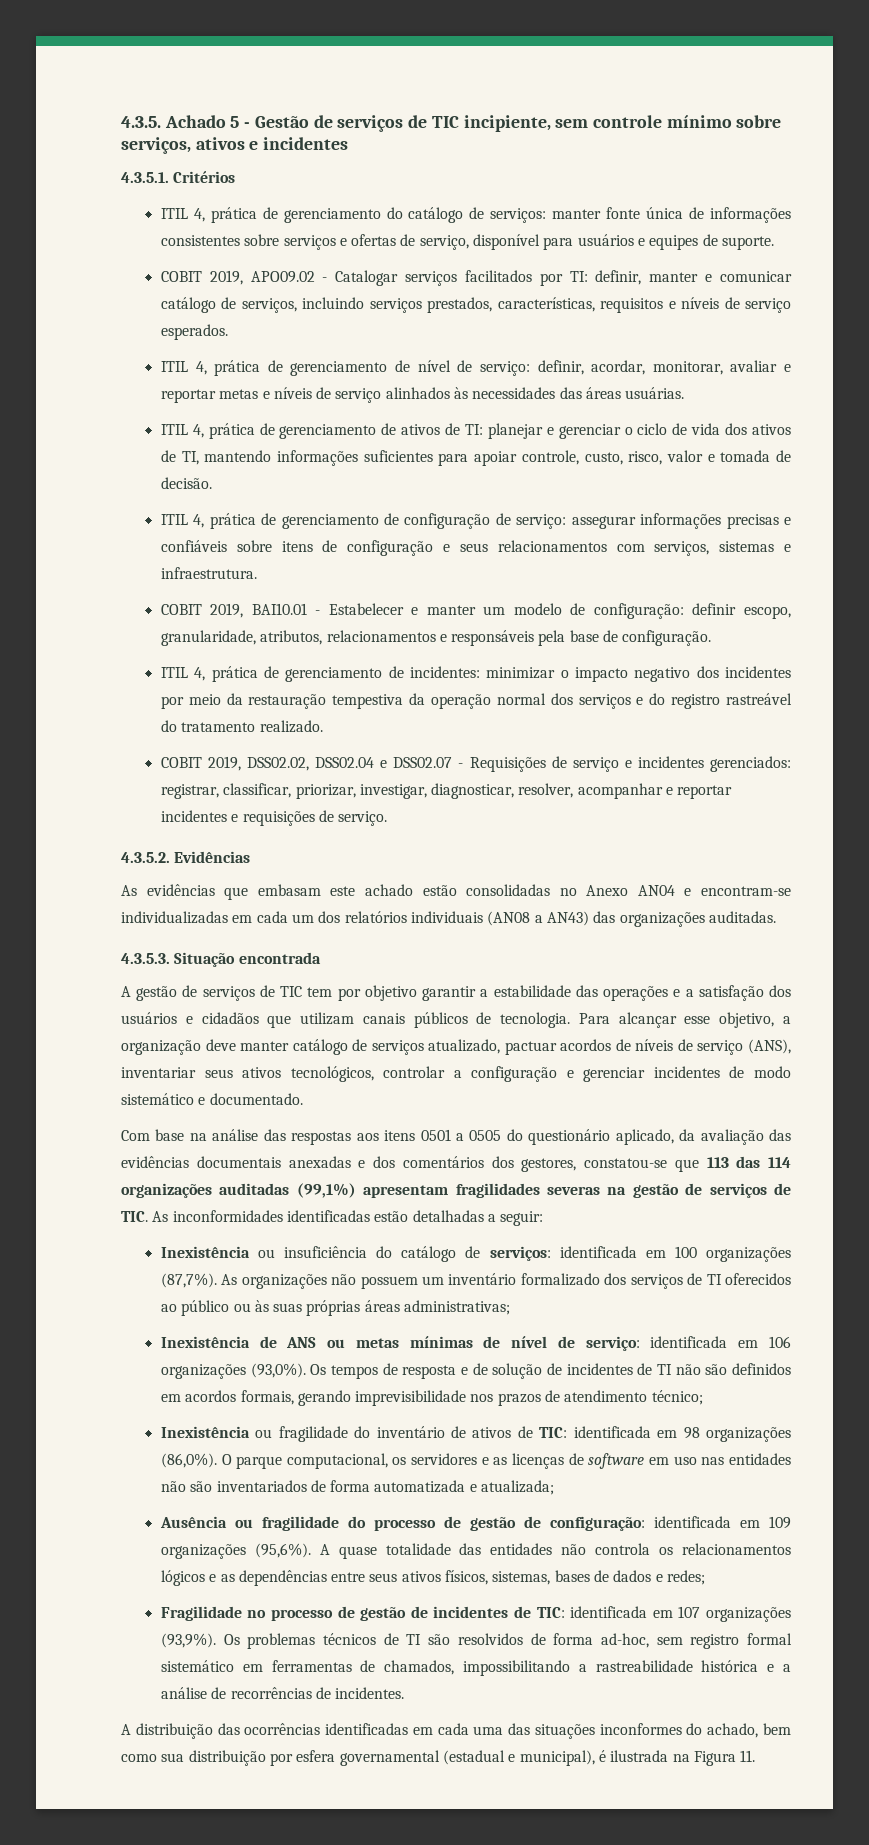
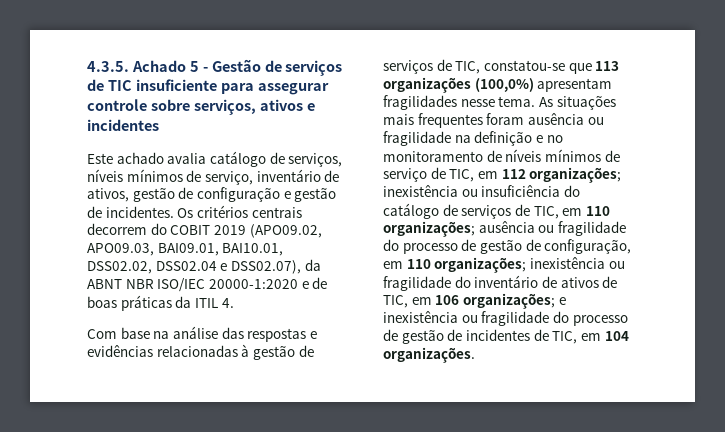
- 4.3.5. Achado 5 - Gestão de serviços de TIC incipiente, sem controle mínimo sobre serviços, ativos e incidentes
+ 4.3.5. Achado 5 - Gestão de serviços de TIC insuficiente para assegurar controle sobre serviços, ativos e incidentes
- 4.3.5.1. Critérios
- ITIL 4, prática de gerenciamento do catálogo de serviços: manter fonte única de informações consistentes sobre serviços e ofertas de serviço, disponível para usuários e equipes de suporte.
- COBIT 2019, APO09.02 - Catalogar serviços facilitados por TI: definir, manter e comunicar catálogo de serviços, incluindo serviços prestados, características, requisitos e níveis de serviço esperados.
- ITIL 4, prática de gerenciamento de nível de serviço: definir, acordar, monitorar, avaliar e reportar metas e níveis de serviço alinhados às necessidades das áreas usuárias.
- ITIL 4, prática de gerenciamento de ativos de TI: planejar e gerenciar o ciclo de vida dos ativos de TI, mantendo informações suficientes para apoiar controle, custo, risco, valor e tomada de decisão.
- ITIL 4, prática de gerenciamento de configuração de serviço: assegurar informações precisas e confiáveis sobre itens de configuração e seus relacionamentos com serviços, sistemas e infraestrutura.
- COBIT 2019, BAI10.01 - Estabelecer e manter um modelo de configuração: definir escopo, granularidade, atributos, relacionamentos e responsáveis pela base de configuração.
- ITIL 4, prática de gerenciamento de incidentes: minimizar o impacto negativo dos incidentes por meio da restauração tempestiva da operação normal dos serviços e do registro rastreável do tratamento realizado.
- COBIT 2019, DSS02.02, DSS02.04 e DSS02.07 - Requisições de serviço e incidentes gerenciados: registrar, classificar, priorizar, investigar, diagnosticar, resolver, acompanhar e reportar incidentes e requisições de serviço.
- 4.3.5.2. Evidências
- As evidências que embasam este achado estão consolidadas no Anexo AN04 e encontram-se individualizadas em cada um dos relatórios individuais (AN08 a AN43) das organizações auditadas.
- 4.3.5.3. Situação encontrada
- A gestão de serviços de TIC tem por objetivo garantir a estabilidade das operações e a satisfação dos usuários e cidadãos que utilizam canais públicos de tecnologia. Para alcançar esse objetivo, a organização deve manter catálogo de serviços atualizado, pactuar acordos de níveis de serviço (ANS), inventariar seus ativos tecnológicos, controlar a configuração e gerenciar incidentes de modo sistemático e documentado.
+ Este achado avalia catálogo de serviços, níveis mínimos de serviço, inventário de ativos, gestão de configuração e gestão de incidentes. Os critérios centrais decorrem do COBIT 2019 (APO09.02, APO09.03, BAI09.01, BAI10.01, DSS02.02, DSS02.04 e DSS02.07), da ABNT NBR ISO/IEC 20000-1:2020 e de boas práticas da ITIL 4.
- Com base na análise das respostas aos itens 0501 a 0505 do questionário aplicado, da avaliação das evidências documentais anexadas e dos comentários dos gestores, constatou-se que 113 das 114 organizações auditadas (99,1%) apresentam fragilidades severas na gestão de serviços de TIC. As inconformidades identificadas estão detalhadas a seguir:
- Inexistência ou insuficiência do catálogo de serviços: identificada em 100 organizações (87,7%). As organizações não possuem um inventário formalizado dos serviços de TI oferecidos ao público ou às suas próprias áreas administrativas;
- Inexistência de ANS ou metas mínimas de nível de serviço: identificada em 106 organizações (93,0%). Os tempos de resposta e de solução de incidentes de TI não são definidos em acordos formais, gerando imprevisibilidade nos prazos de atendimento técnico;
- Inexistência ou fragilidade do inventário de ativos de TIC: identificada em 98 organizações (86,0%). O parque computacional, os servidores e as licenças de software em uso nas entidades não são inventariados de forma automatizada e atualizada;
- Ausência ou fragilidade do processo de gestão de configuração: identificada em 109 organizações (95,6%). A quase totalidade das entidades não controla os relacionamentos lógicos e as dependências entre seus ativos físicos, sistemas, bases de dados e redes;
- Fragilidade no processo de gestão de incidentes de TIC: identificada em 107 organizações (93,9%). Os problemas técnicos de TI são resolvidos de forma ad-hoc, sem registro formal sistemático em ferramentas de chamados, impossibilitando a rastreabilidade histórica e a análise de recorrências de incidentes.
- A distribuição das ocorrências identificadas em cada uma das situações inconformes do achado, bem como sua distribuição por esfera governamental (estadual e municipal), é ilustrada na Figura 11.
+ Com base na análise das respostas e evidências relacionadas à gestão de serviços de TIC, constatou-se que 113 organizações (100,0%) apresentam fragilidades nesse tema. As situações mais frequentes foram ausência ou fragilidade na definição e no monitoramento de níveis mínimos de serviço de TIC, em 112 organizações; inexistência ou insuficiência do catálogo de serviços de TIC, em 110 organizações; ausência ou fragilidade do processo de gestão de configuração, em 110 organizações; inexistência ou fragilidade do inventário de ativos de TIC, em 106 organizações; e inexistência ou fragilidade do processo de gestão de incidentes de TIC, em 104 organizações.

